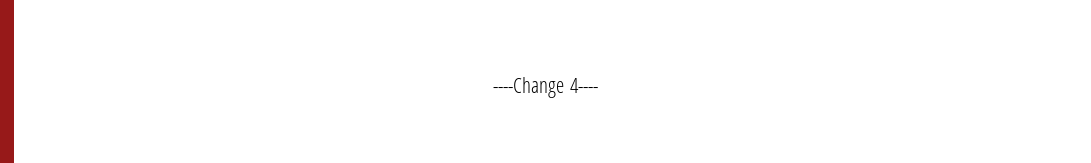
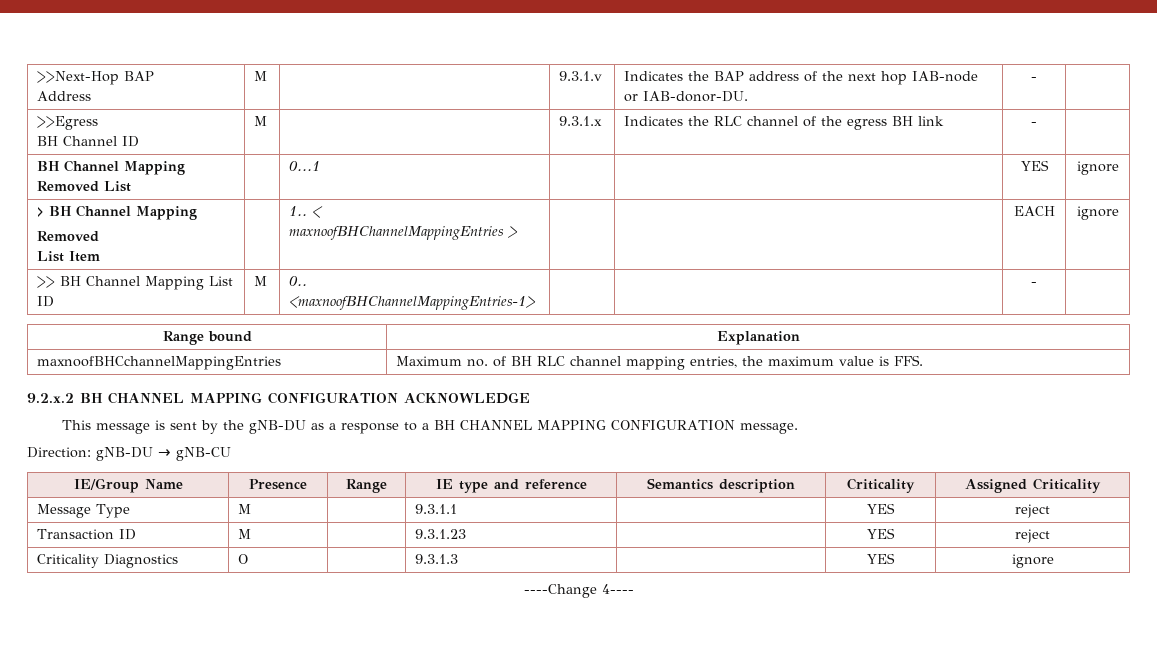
+ >>Next-Hop BAP
+ Address | M | | 9.3.1.v | Indicates the BAP address of the next hop IAB-node or IAB-donor-DU. | - |
+ >>Egress
+ BH Channel ID | M | | 9.3.1.x | Indicates the RLC channel of the egress BH link | - |
+ BH Channel Mapping Removed List | | 0...1 | | | YES | ignore
+ > BH Channel Mapping
+ Removed
+ List Item | | 1.. < maxnoofBHChannelMappingEntries > | | | EACH | ignore
+ >> BH Channel Mapping List ID | M | 0.. <maxnoofBHChannelMappingEntries-1> | | | - |
+ Range bound | Explanation
+ maxnoofBHCchannelMappingEntries | Maximum no. of BH RLC channel mapping entries, the maximum value is FFS.
+ 9.2.x.2 BH CHANNEL MAPPING CONFIGURATION ACKNOWLEDGE
+ This message is sent by the gNB-DU as a response to a BH CHANNEL MAPPING CONFIGURATION message.
+ Direction: gNB-DU → gNB-CU
+ IE/Group Name | Presence | Range | IE type and reference | Semantics description | Criticality | Assigned Criticality
+ Message Type | M | | 9.3.1.1 | | YES | reject
+ Transaction ID | M | | 9.3.1.23 | | YES | reject
+ Criticality Diagnostics | O | | 9.3.1.3 | | YES | ignore

